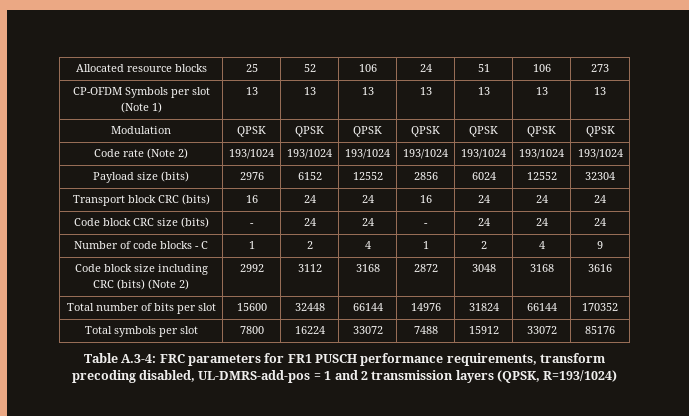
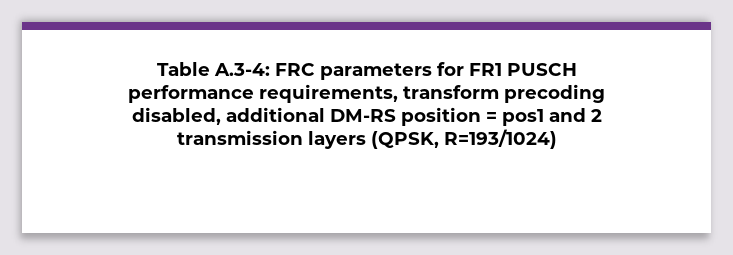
- Allocated resource blocks | 25 | 52 | 106 | 24 | 51 | 106 | 273
- CP-OFDM Symbols per slot (Note 1) | 13 | 13 | 13 | 13 | 13 | 13 | 13
- Modulation | QPSK | QPSK | QPSK | QPSK | QPSK | QPSK | QPSK
- Code rate (Note 2) | 193/1024 | 193/1024 | 193/1024 | 193/1024 | 193/1024 | 193/1024 | 193/1024
- Payload size (bits) | 2976 | 6152 | 12552 | 2856 | 6024 | 12552 | 32304
- Transport block CRC (bits) | 16 | 24 | 24 | 16 | 24 | 24 | 24
- Code block CRC size (bits) | - | 24 | 24 | - | 24 | 24 | 24
- Number of code blocks - C | 1 | 2 | 4 | 1 | 2 | 4 | 9
- Code block size including CRC (bits) (Note 2) | 2992 | 3112 | 3168 | 2872 | 3048 | 3168 | 3616
- Total number of bits per slot | 15600 | 32448 | 66144 | 14976 | 31824 | 66144 | 170352
- Total symbols per slot | 7800 | 16224 | 33072 | 7488 | 15912 | 33072 | 85176
- Table A.3-4: FRC parameters for FR1 PUSCH performance requirements, transform precoding disabled, UL-DMRS-add-pos = 1 and 2 transmission layers (QPSK, R=193/1024)
+ Table A.3-4: FRC parameters for FR1 PUSCH performance requirements, transform precoding disabled, additional DM-RS position = pos1 and 2 transmission layers (QPSK, R=193/1024)

